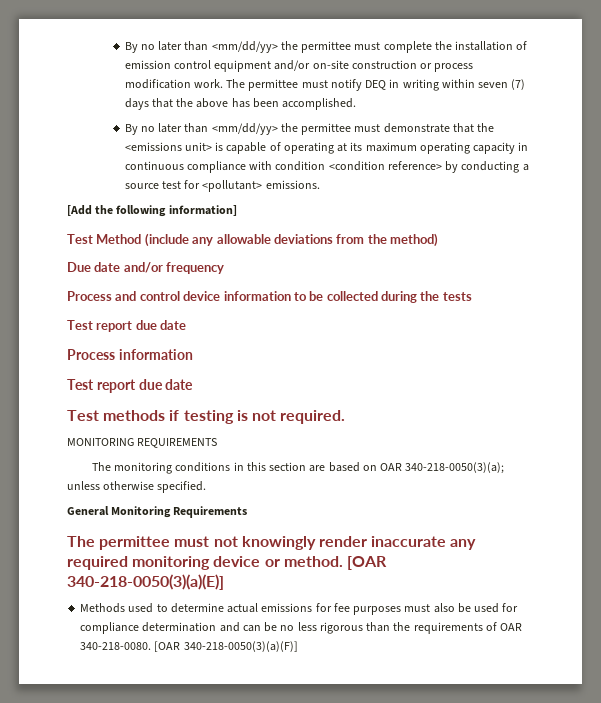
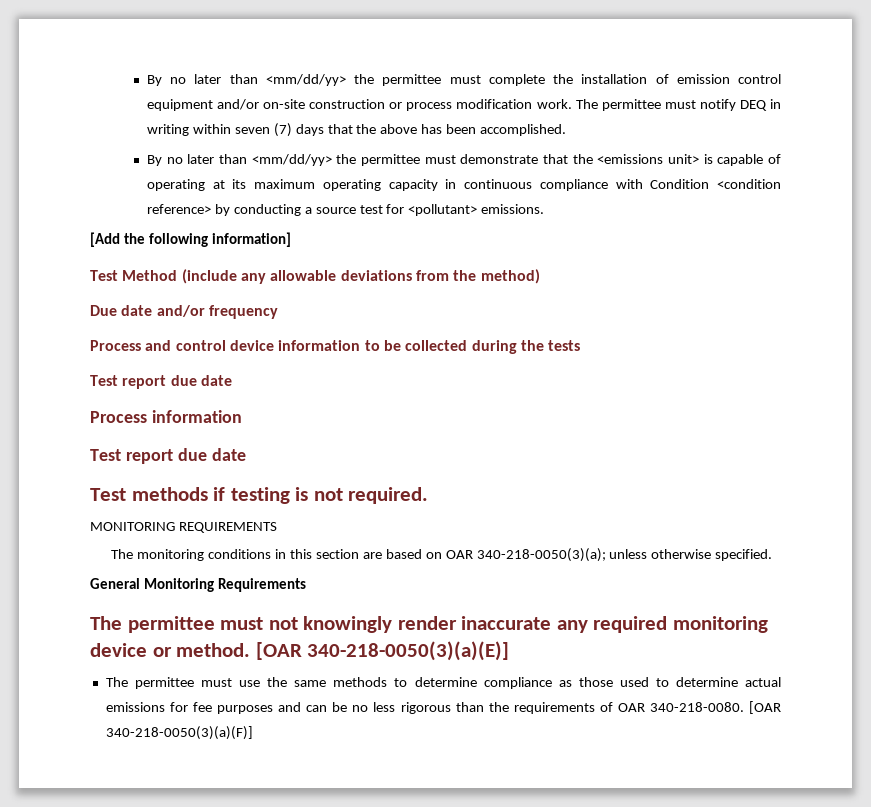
- By no later than <mm/dd/yy> the permittee must demonstrate that the <emissions unit> is capable of operating at its maximum operating capacity in continuous compliance with condition <condition reference> by conducting a source test for <pollutant> emissions.
+ By no later than <mm/dd/yy> the permittee must demonstrate that the <emissions unit> is capable of operating at its maximum operating capacity in continuous compliance with Condition <condition reference> by conducting a source test for <pollutant> emissions.
- Methods used to determine actual emissions for fee purposes must also be used for compliance determination and can be no less rigorous than the requirements of OAR 340-218-0080.
+ The permittee must use the same methods to determine compliance as those used to determine actual emissions for fee purposes and can be no less rigorous than the requirements of OAR 340-218-0080.

